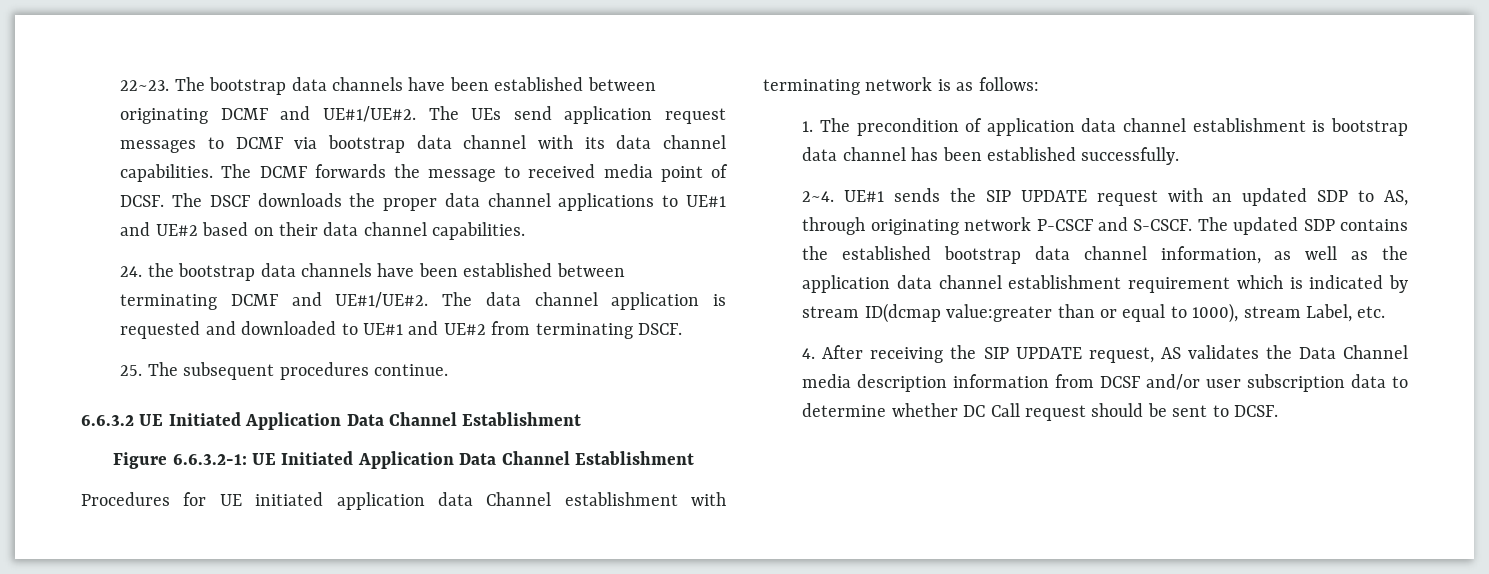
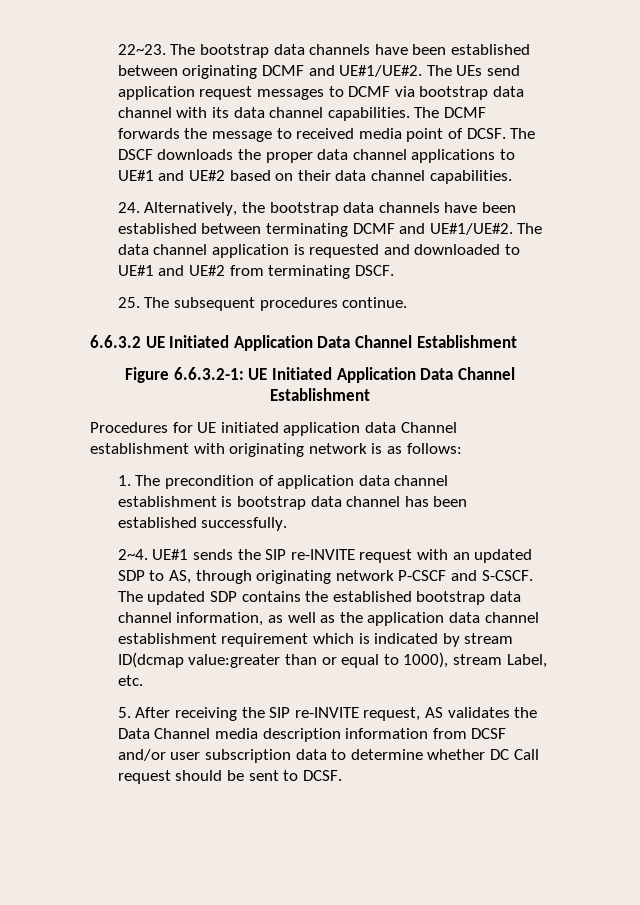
- 24. the bootstrap data channels have been established between terminating DCMF and UE#1/UE#2.
+ 24. Alternatively, the bootstrap data channels have been established between terminating DCMF and UE#1/UE#2.
- Procedures for UE initiated application data Channel establishment with terminating network is as follows:
+ Procedures for UE initiated application data Channel establishment with originating network is as follows:
- UE#1 sends the SIP UPDATE request with an updated SDP to AS, through originating network P-CSCF and S-CSCF.
+ UE#1 sends the SIP re-INVITE request with an updated SDP to AS, through originating network P-CSCF and S-CSCF.
- 4. After receiving the SIP UPDATE request, AS validates the Data Channel media description information from DCSF and/or user subscription data to determine whether DC Call request should be sent to DCSF.
+ 5. After receiving the SIP re-INVITE request, AS validates the Data Channel media description information from DCSF and/or user subscription data to determine whether DC Call request should be sent to DCSF.

